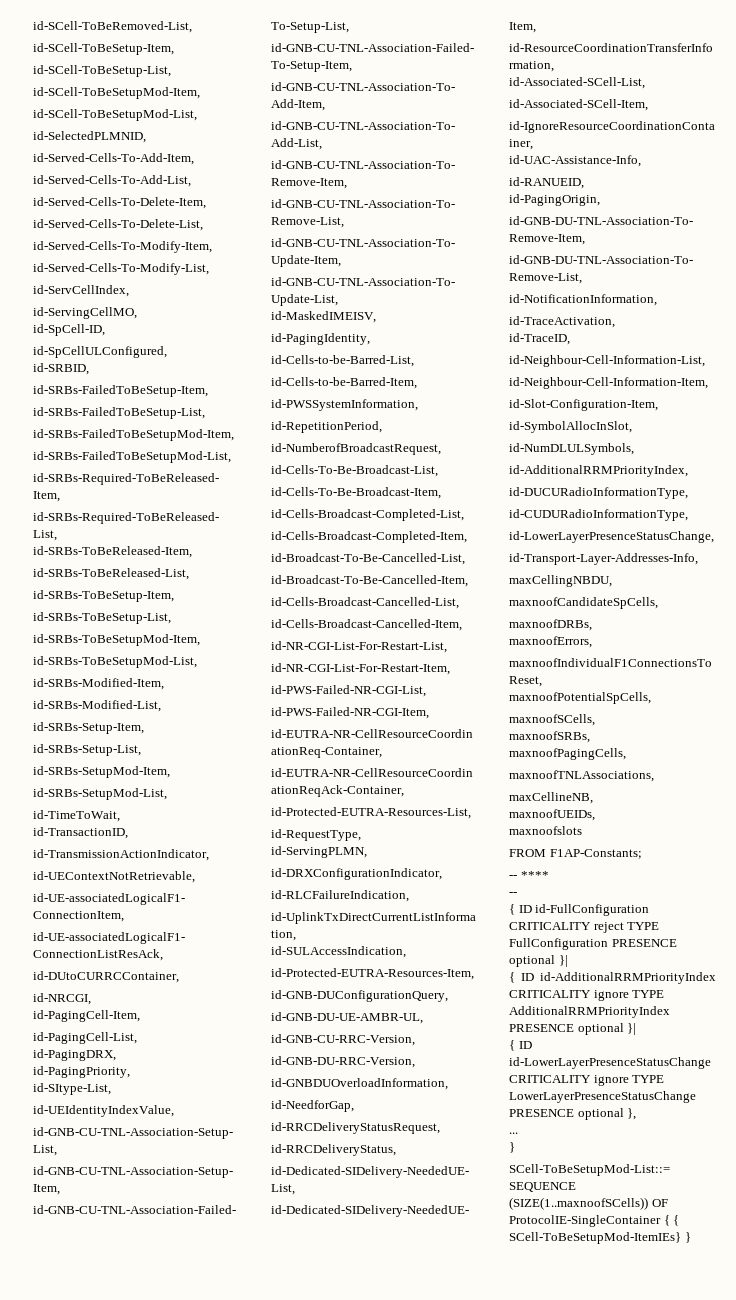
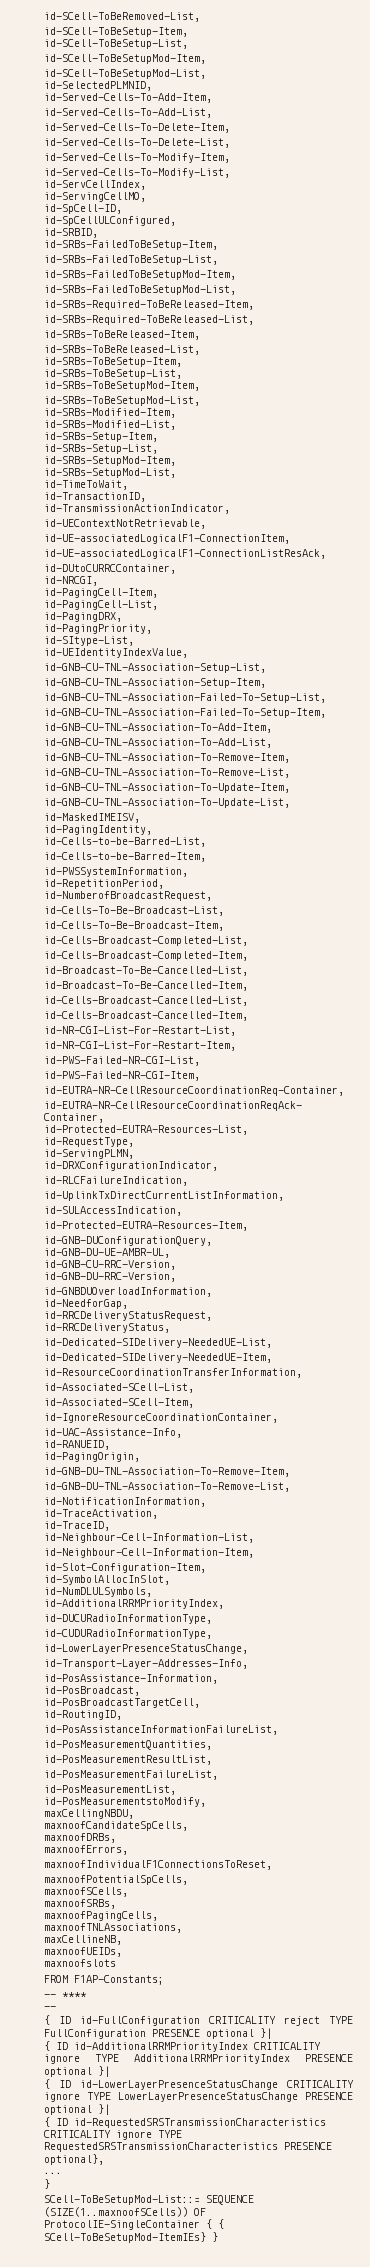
+ id-PosAssistance-Information,
+ id-PosBroadcast,
+ id-PosBroadcastTargetCell,
+ id-RoutingID,
+ id-PosAssistanceInformationFailureList,
+ id-PosMeasurementQuantities,
+ id-PosMeasurementResultList,
+ id-PosMeasurementFailureList,
+ id-PosMeasurementList,
+ id-PosMeasurementstoModify,
- { ID id-LowerLayerPresenceStatusChange CRITICALITY ignore TYPE LowerLayerPresenceStatusChange PRESENCE optional },
+ { ID id-LowerLayerPresenceStatusChange CRITICALITY ignore TYPE LowerLayerPresenceStatusChange PRESENCE optional }|
+ { ID id-RequestedSRSTransmissionCharacteristics CRITICALITY ignore TYPE RequestedSRSTransmissionCharacteristics PRESENCE optional},

